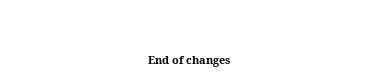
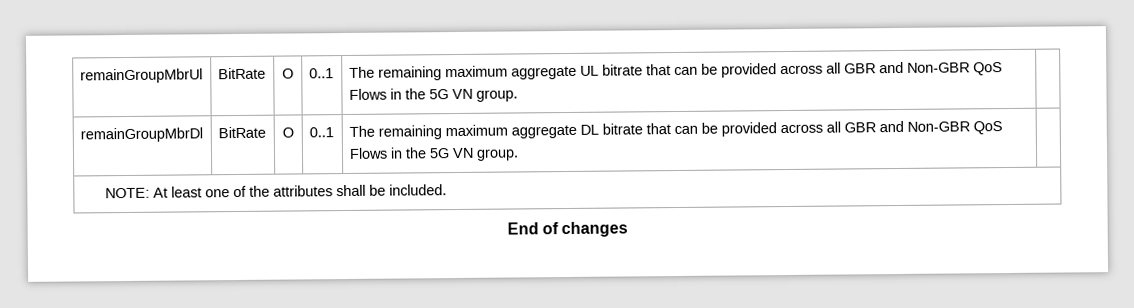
+ remainGroupMbrUl | BitRate | O | 0..1 | The remaining maximum aggregate UL bitrate that can be provided across all GBR and Non-GBR QoS Flows in the 5G VN group. |
+ remainGroupMbrDl | BitRate | O | 0..1 | The remaining maximum aggregate DL bitrate that can be provided across all GBR and Non-GBR QoS Flows in the 5G VN group. |
+ NOTE: At least one of the attributes shall be included.

